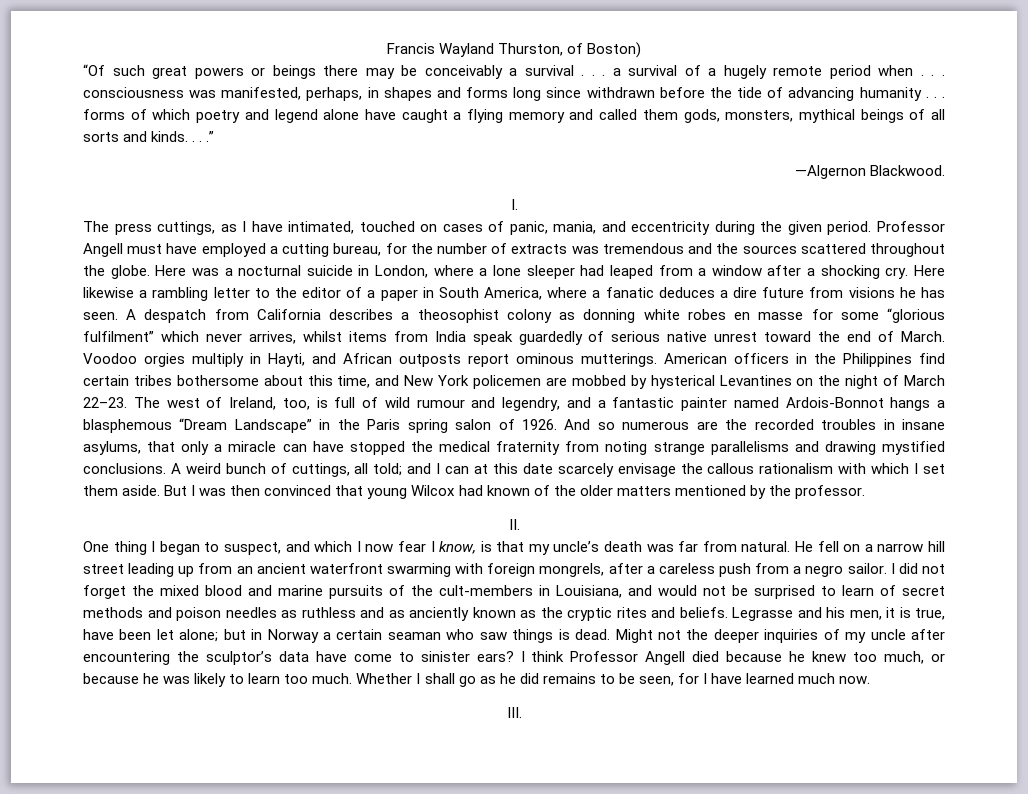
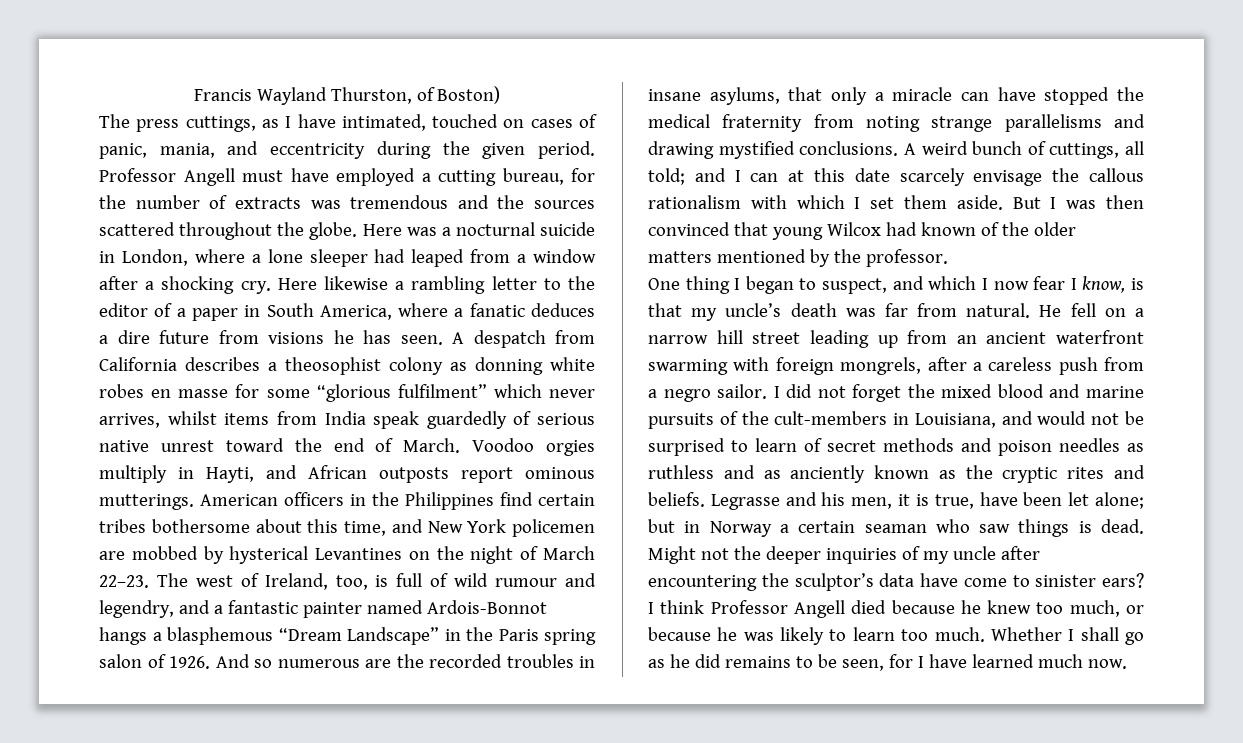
- “Of such great powers or beings there may be conceivably a survival . . . a survival of a hugely remote period when . . . consciousness was manifested, perhaps, in shapes and forms long since withdrawn before the tide of advancing humanity . . . forms of which poetry and legend alone have caught a flying memory and called them gods, monsters, mythical beings of all sorts and kinds. . . .”
- —Algernon Blackwood.
- I.
- II.
- III.

